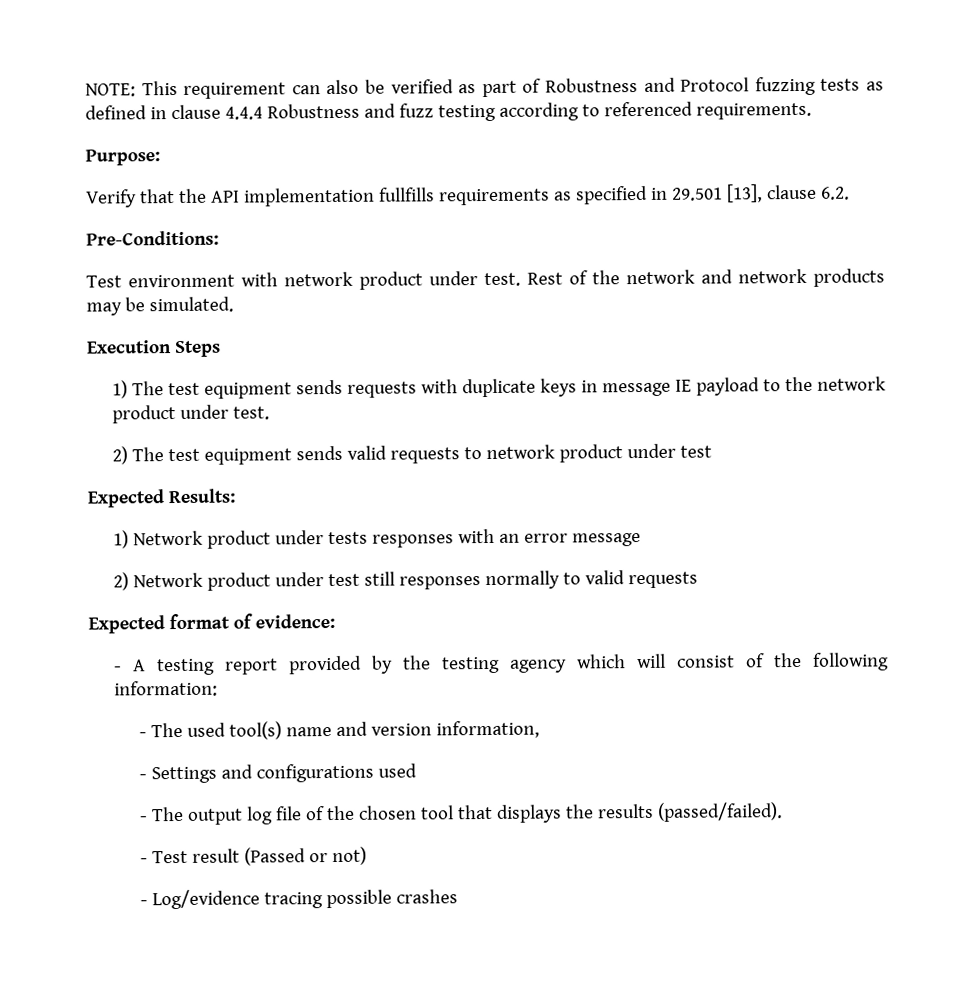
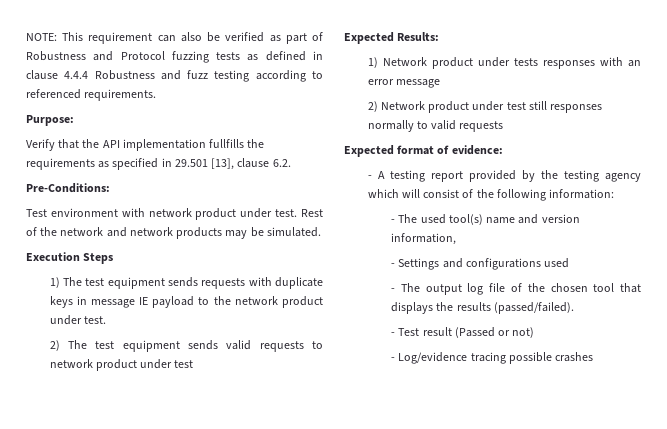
- Verify that the API implementation fullfills requirements as specified in 29.501 [13], clause 6.2.
+ Verify that the API implementation fullfills the requirements as specified in 29.501 [13], clause 6.2.

